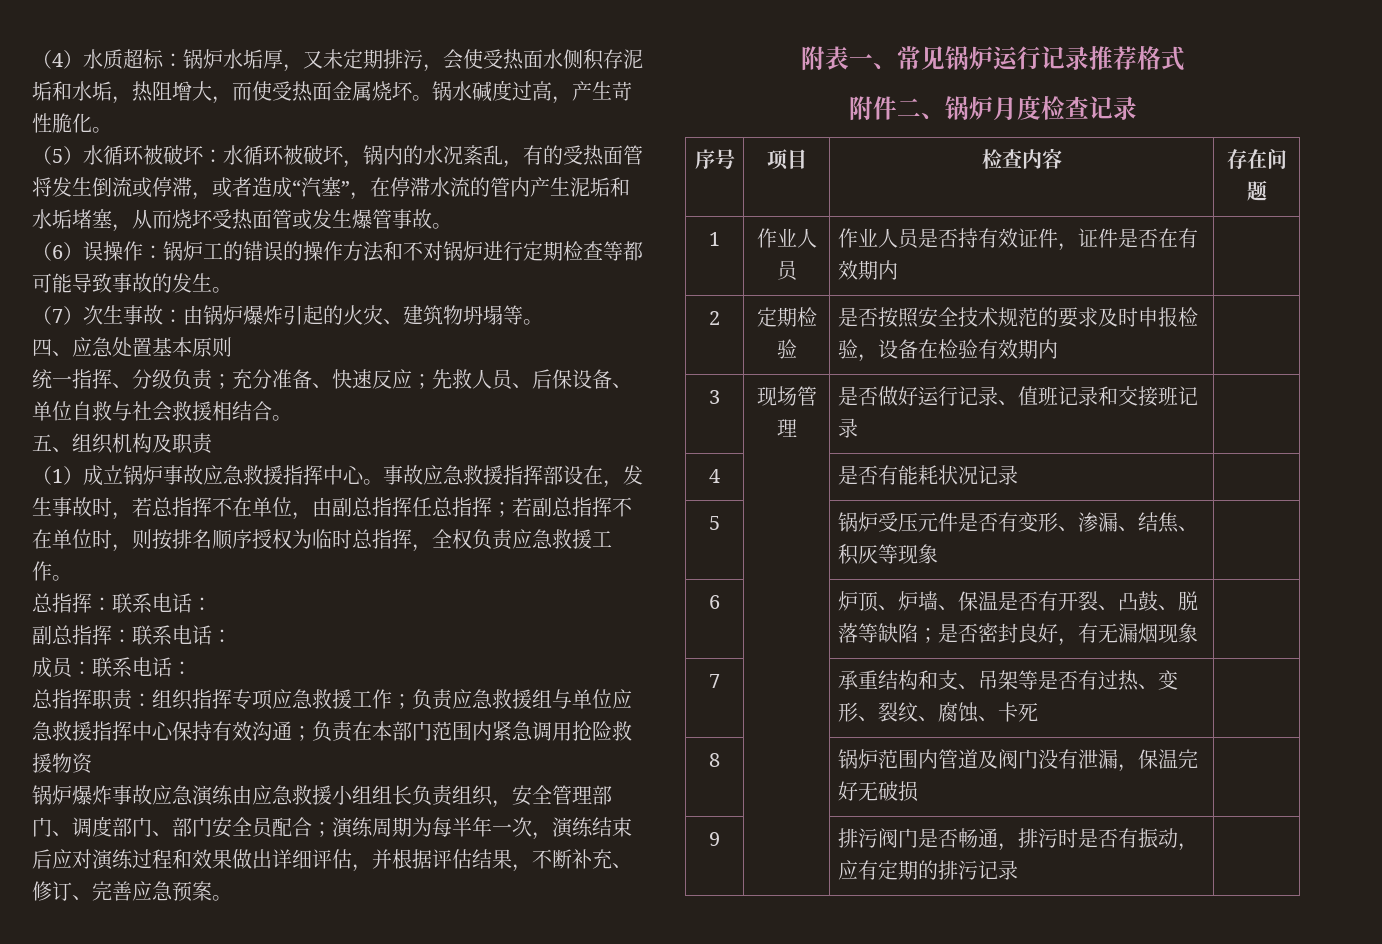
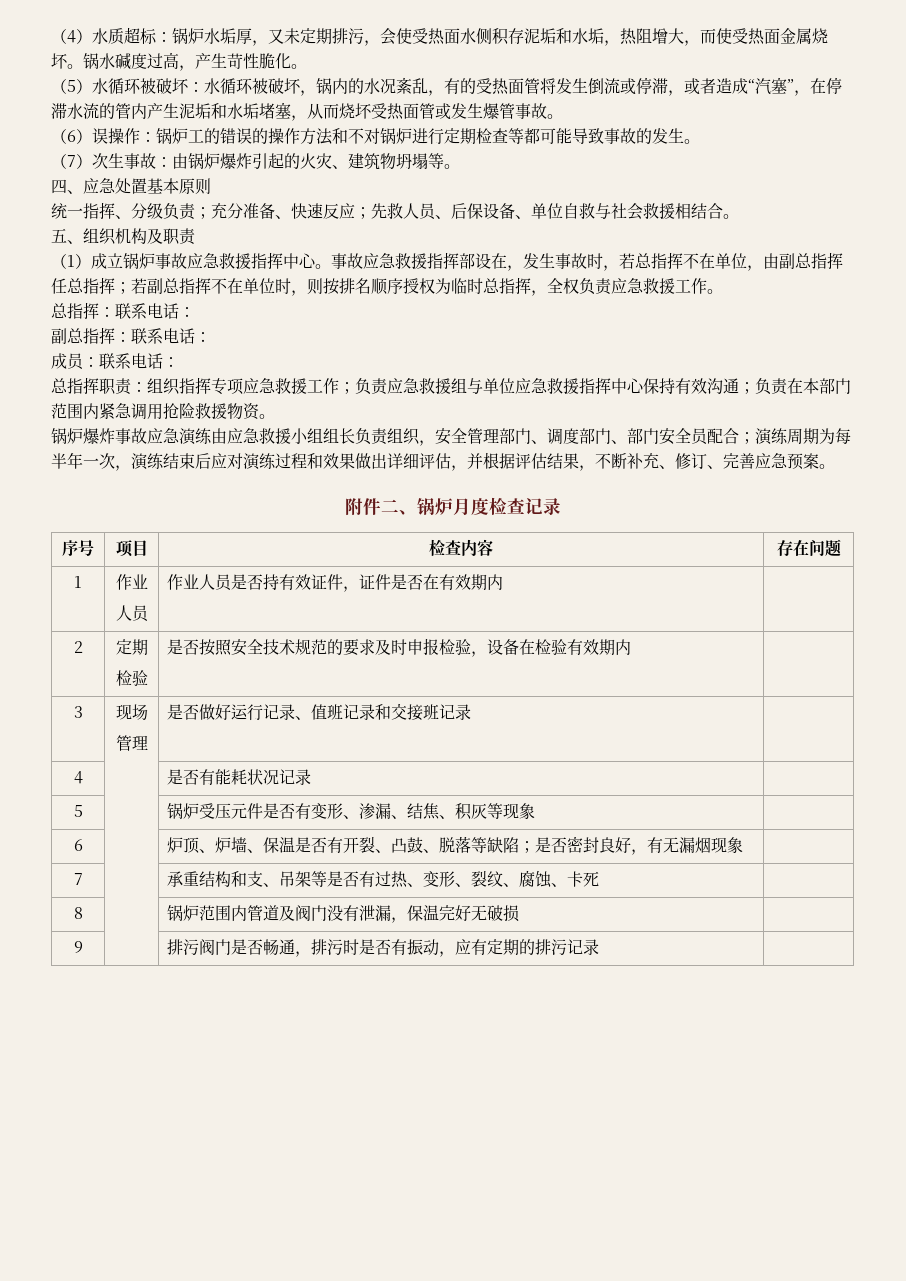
- 总指挥职责：组织指挥专项应急救援工作；负责应急救援组与单位应急救援指挥中心保持有效沟通；负责在本部门范围内紧急调用抢险救援物资
+ 总指挥职责：组织指挥专项应急救援工作；负责应急救援组与单位应急救援指挥中心保持有效沟通；负责在本部门范围内紧急调用抢险救援物资。
- 附表一、常见锅炉运行记录推荐格式
- 1 | 作业人员 | 作业人员是否持有效证件，证件是否在有效期内 |
+ 1 | 作业
+ 人员 | 作业人员是否持有效证件，证件是否在有效期内 |
- 2 | 定期检验 | 是否按照安全技术规范的要求及时申报检验，设备在检验有效期内 |
+ 2 | 定期
+ 检验 | 是否按照安全技术规范的要求及时申报检验，设备在检验有效期内 |
- 3 | 现场管理 | 是否做好运行记录、值班记录和交接班记录 |
+ 3 | 现场
+ 管理 | 是否做好运行记录、值班记录和交接班记录 |

